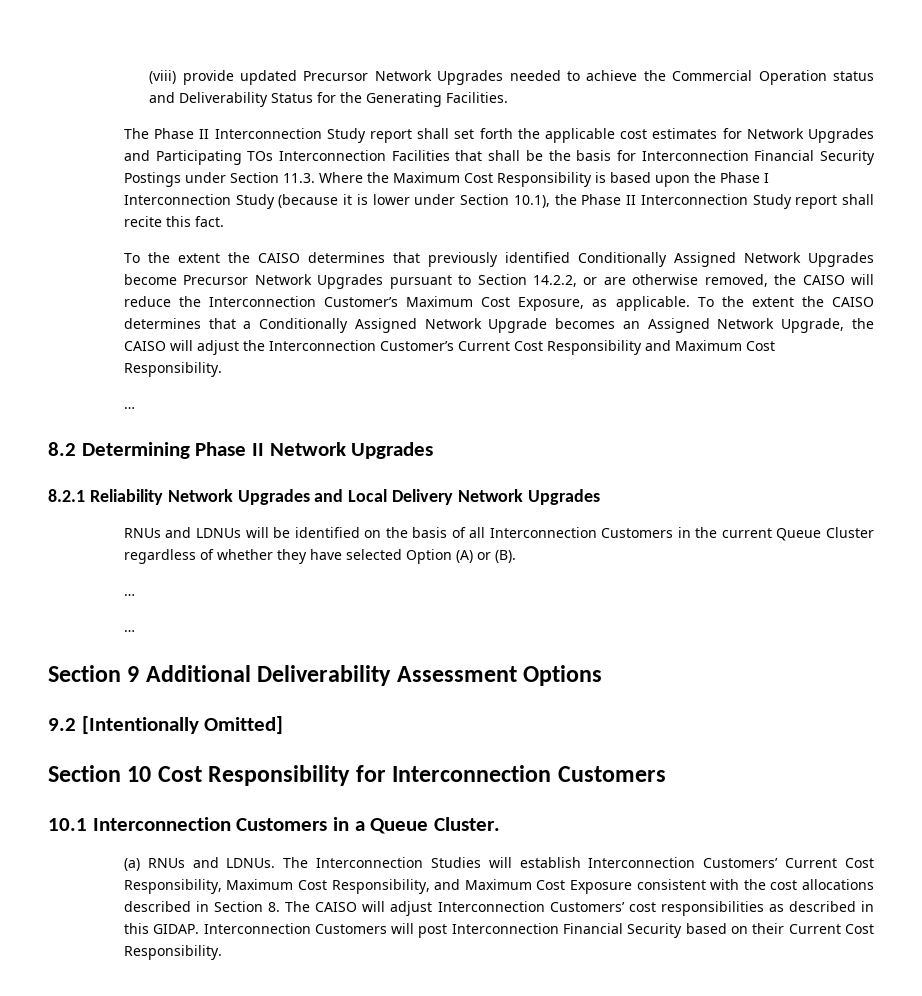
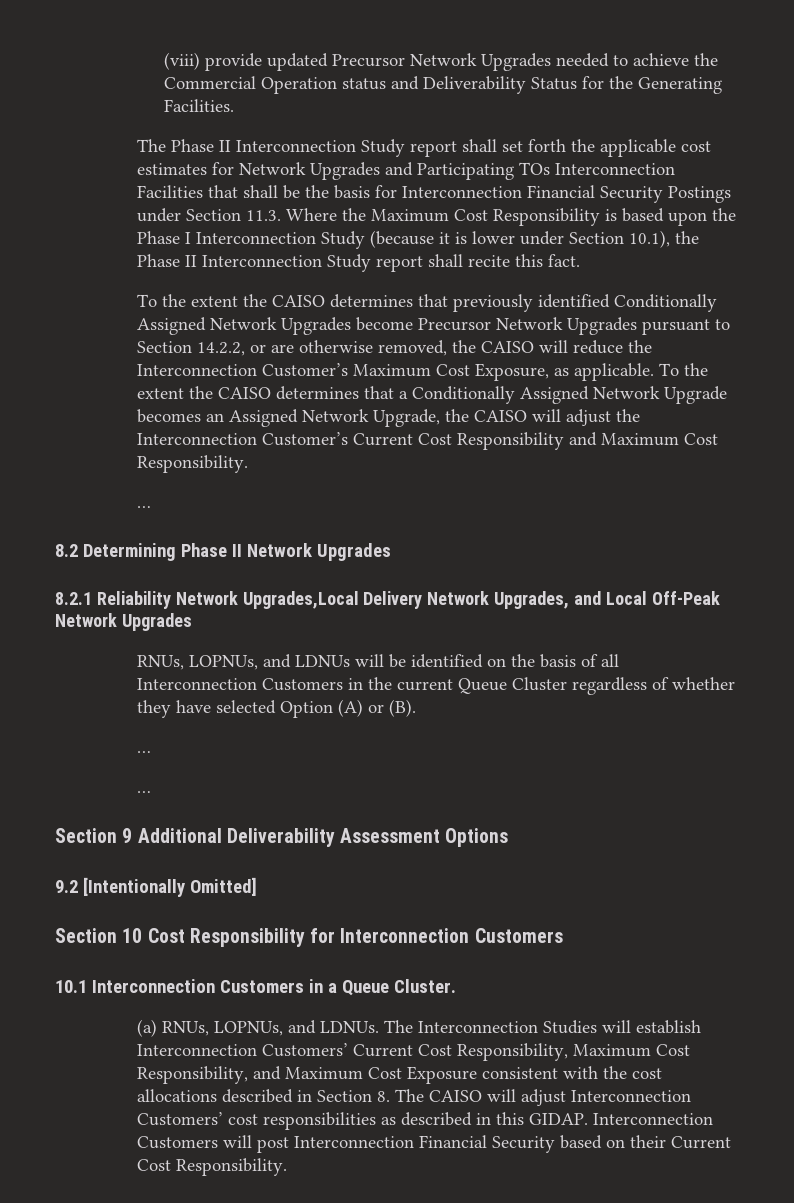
- 8.2.1 Reliability Network Upgrades and Local Delivery Network Upgrades
- RNUs and LDNUs will be identified on the basis of all Interconnection Customers in the current Queue Cluster regardless of whether they have selected Option (A) or (B).
+ 8.2.1 Reliability Network Upgrades,Local Delivery Network Upgrades, and Local Off-Peak Network Upgrades
+ RNUs, LOPNUs, and LDNUs will be identified on the basis of all Interconnection Customers in the current Queue Cluster regardless of whether they have selected Option (A) or (B).
- (a) RNUs and LDNUs.
+ (a) RNUs, LOPNUs, and LDNUs.

